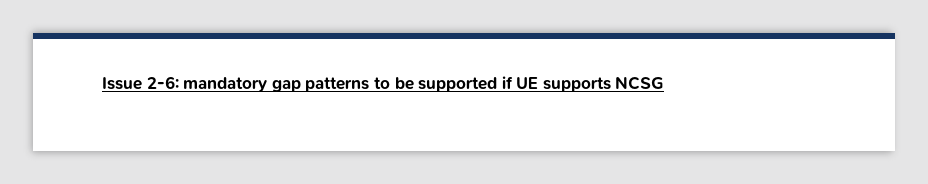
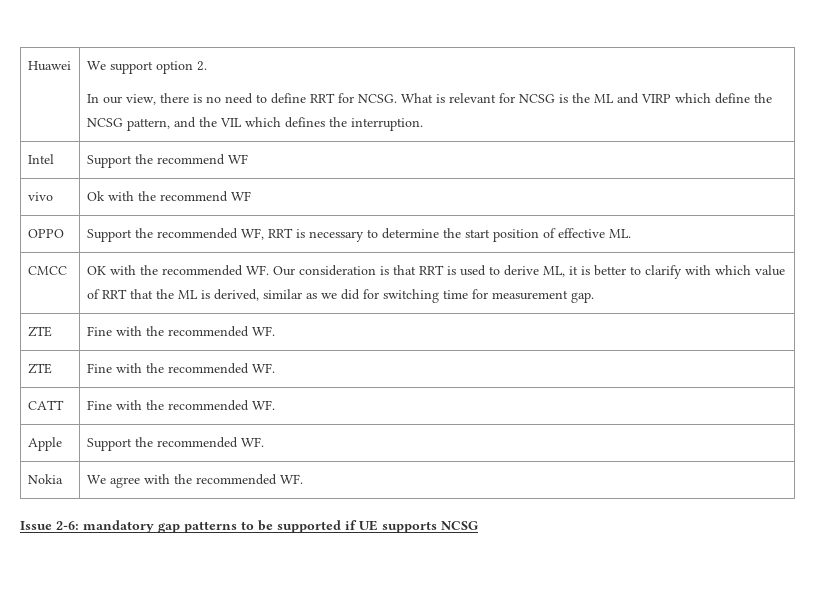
+ Huawei | We support option 2.
+ In our view, there is no need to define RRT for NCSG. What is relevant for NCSG is the ML and VIRP which define the NCSG pattern, and the VIL which defines the interruption.
+ Intel | Support the recommend WF
+ vivo | Ok with the recommend WF
+ OPPO | Support the recommended WF, RRT is necessary to determine the start position of effective ML.
+ CMCC | OK with the recommended WF. Our consideration is that RRT is used to derive ML, it is better to clarify with which value of RRT that the ML is derived, similar as we did for switching time for measurement gap.
+ ZTE | Fine with the recommended WF.
+ ZTE | Fine with the recommended WF.
+ CATT | Fine with the recommended WF.
+ Apple | Support the recommended WF.
+ Nokia | We agree with the recommended WF.

